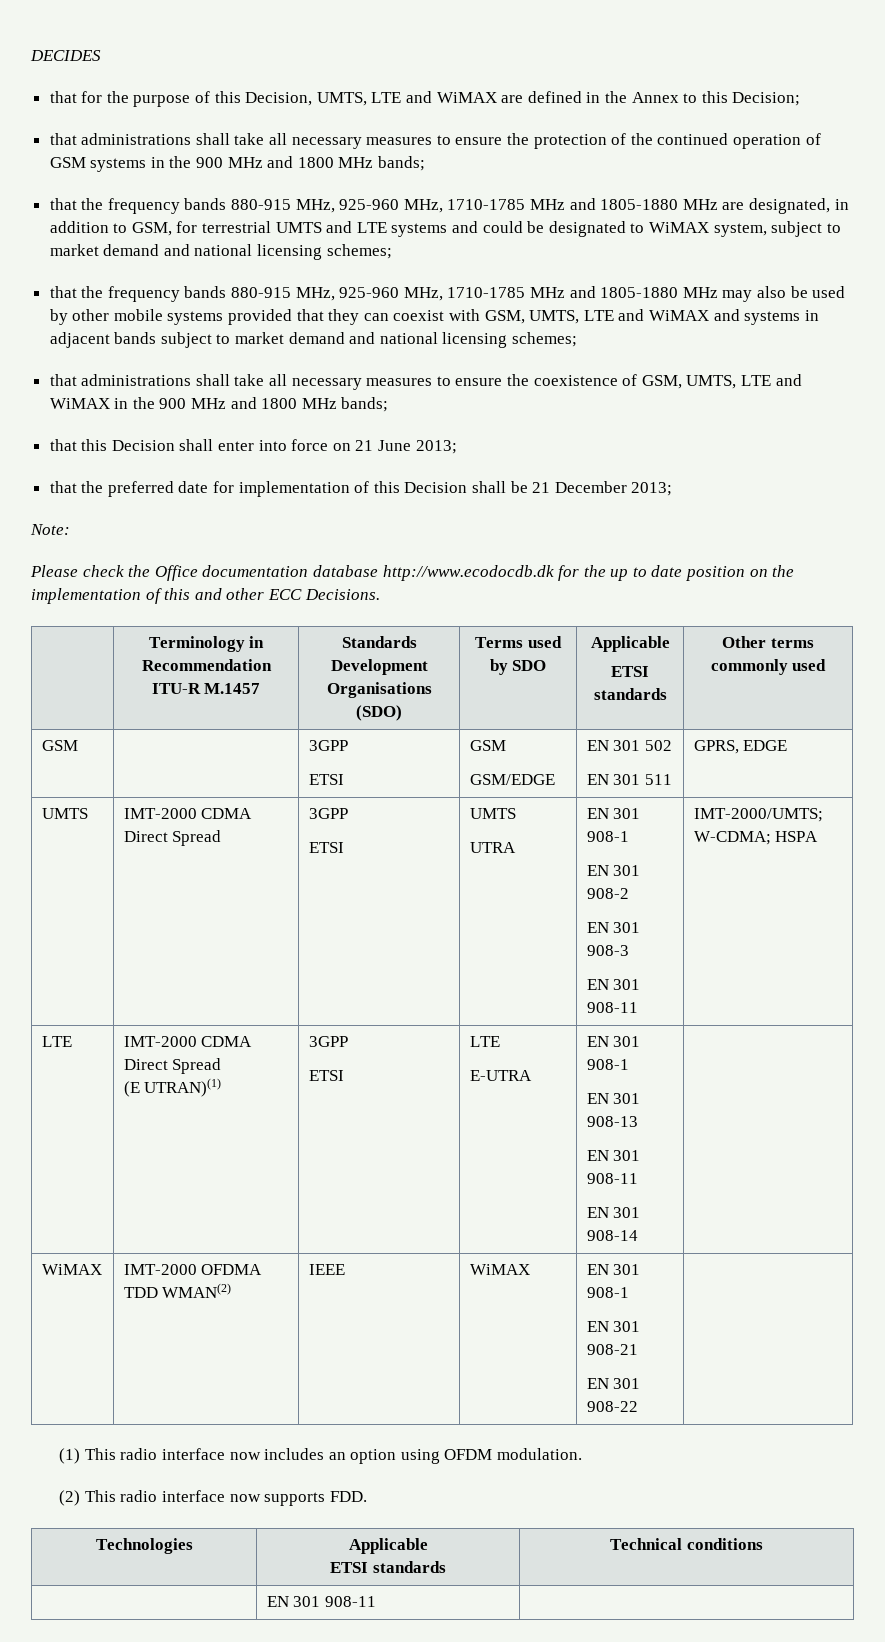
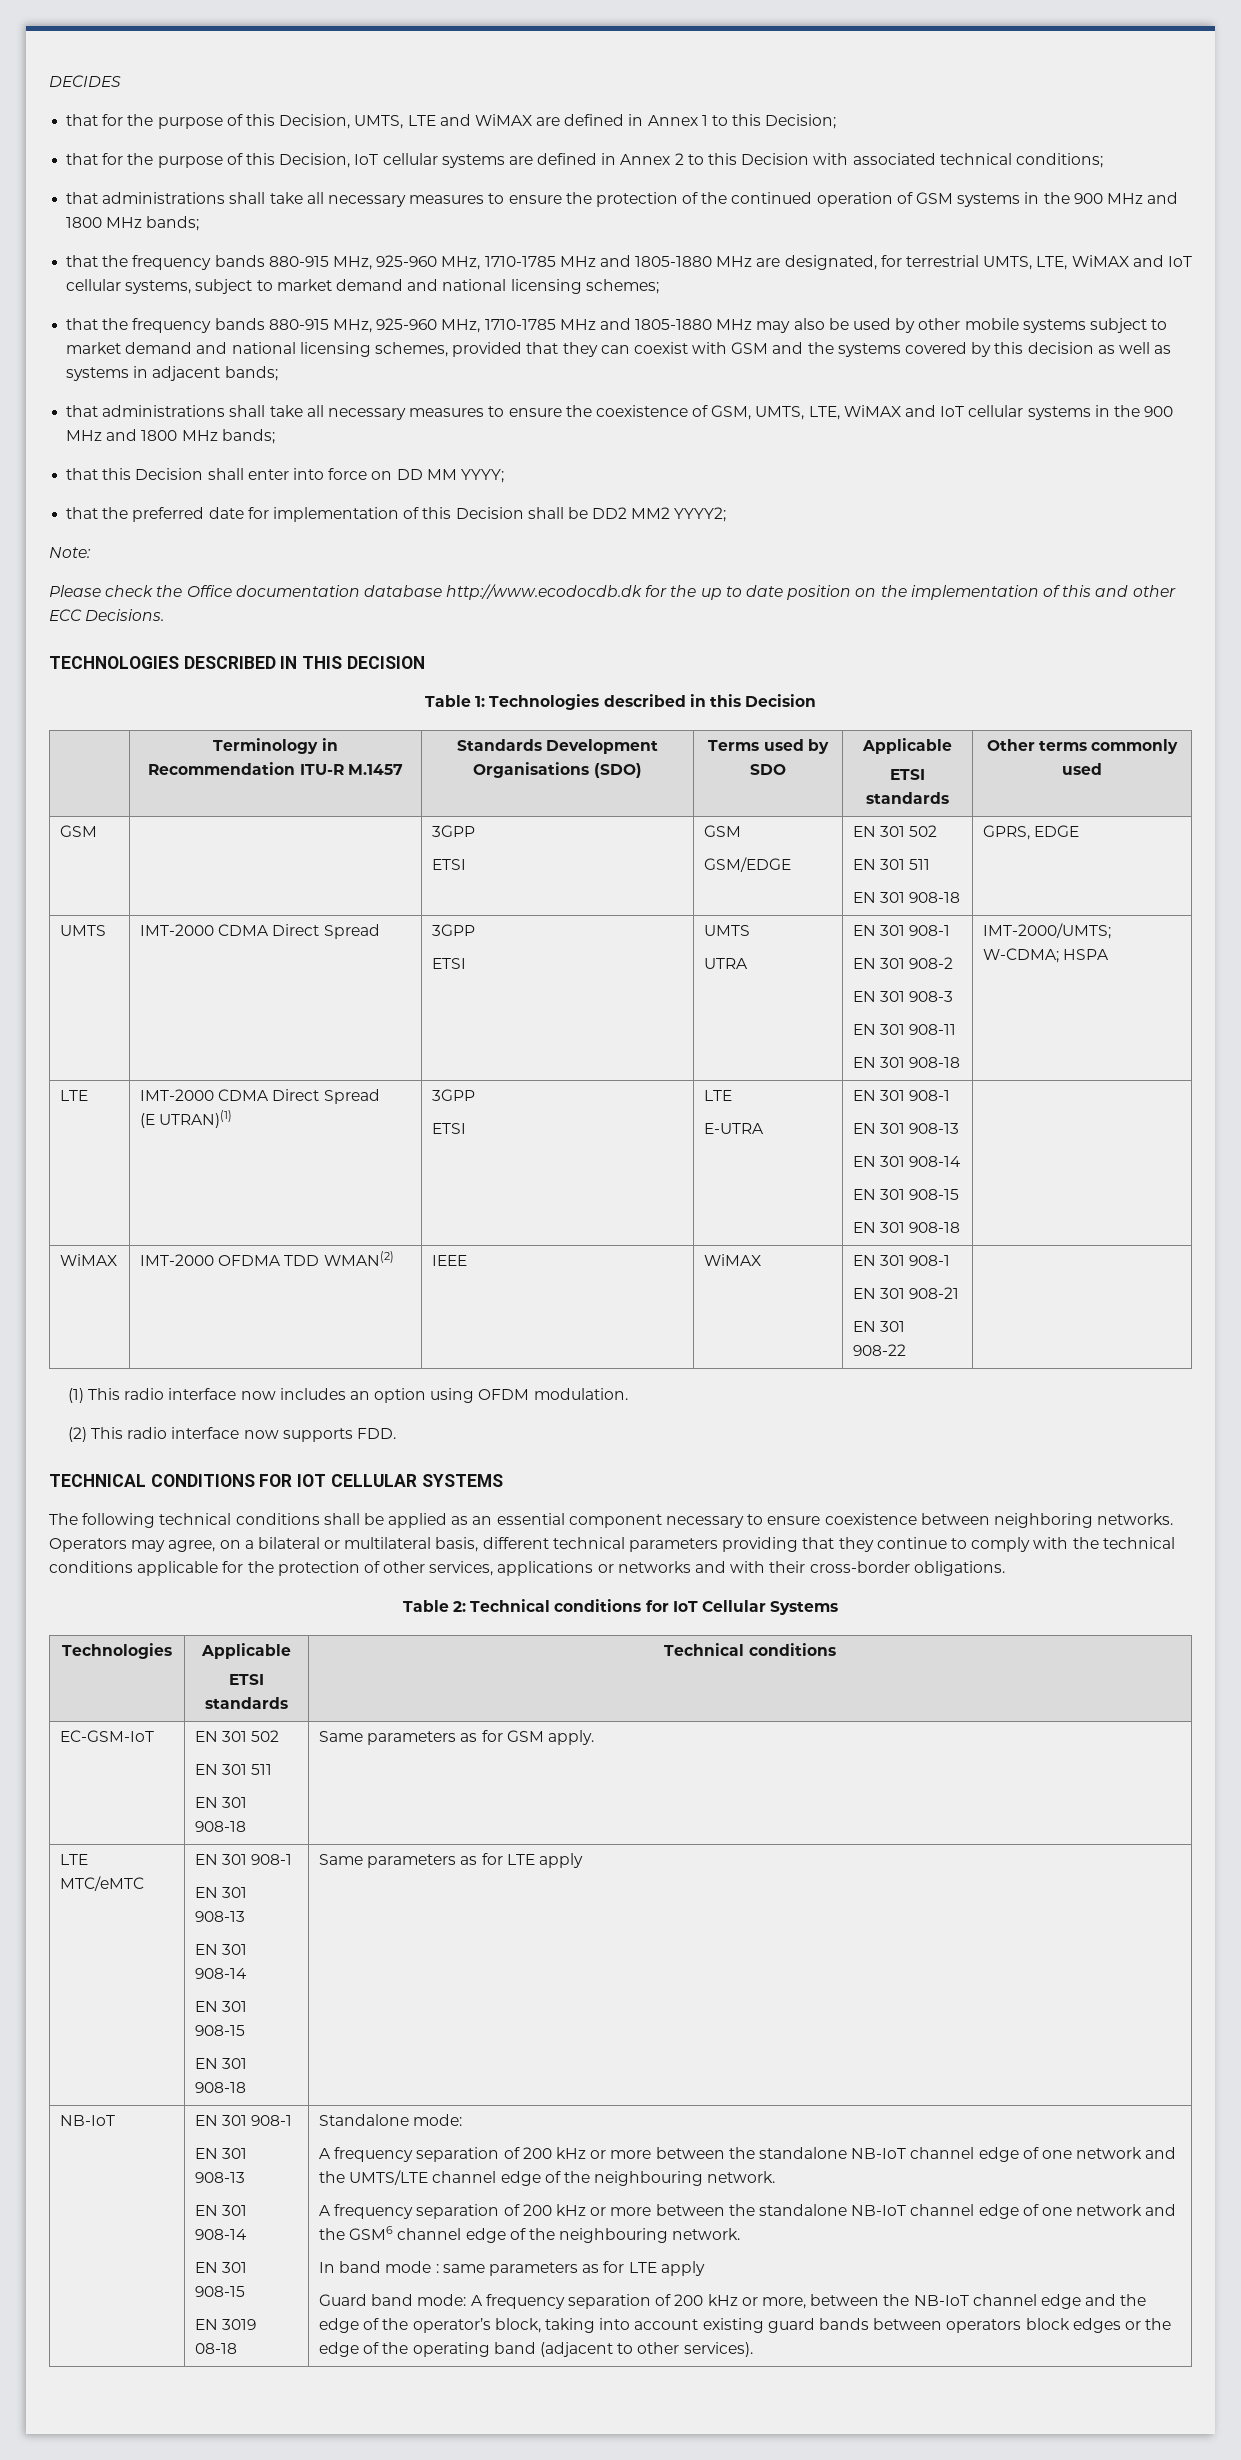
- that for the purpose of this Decision, UMTS, LTE and WiMAX are defined in the Annex to this Decision;
+ that for the purpose of this Decision, UMTS, LTE and WiMAX are defined in Annex 1 to this Decision;
+ that for the purpose of this Decision, IoT cellular systems are defined in Annex 2 to this Decision with associated technical conditions;
- that the frequency bands 880-915 MHz, 925-960 MHz, 1710-1785 MHz and 1805-1880 MHz are designated, in addition to GSM, for terrestrial UMTS and LTE systems and could be designated to WiMAX system, subject to market demand and national licensing schemes;
+ that the frequency bands 880-915 MHz, 925-960 MHz, 1710-1785 MHz and 1805-1880 MHz are designated, for terrestrial UMTS, LTE, WiMAX and IoT cellular systems, subject to market demand and national licensing schemes;
- that the frequency bands 880-915 MHz, 925-960 MHz, 1710-1785 MHz and 1805-1880 MHz may also be used by other mobile systems provided that they can coexist with GSM, UMTS, LTE and WiMAX and systems in adjacent bands subject to market demand and national licensing schemes;
+ that the frequency bands 880-915 MHz, 925-960 MHz, 1710-1785 MHz and 1805-1880 MHz may also be used by other mobile systems subject to market demand and national licensing schemes, provided that they can coexist with GSM and the systems covered by this decision as well as systems in adjacent bands;
- that administrations shall take all necessary measures to ensure the coexistence of GSM, UMTS, LTE and WiMAX in the 900 MHz and 1800 MHz bands;
+ that administrations shall take all necessary measures to ensure the coexistence of GSM, UMTS, LTE, WiMAX and IoT cellular systems in the 900 MHz and 1800 MHz bands;
- that this Decision shall enter into force on 21 June 2013;
+ that this Decision shall enter into force on DD MM YYYY;
- that the preferred date for implementation of this Decision shall be 21 December 2013;
+ that the preferred date for implementation of this Decision shall be DD2 MM2 YYYY2;
+ TECHNOLOGIES DESCRIBED IN THIS DECISION
+ Table 1: Technologies described in this Decision
  GSM | | 3GPP
  ETSI | GSM
  GSM/EDGE | EN 301 502
- EN 301 511 | GPRS, EDGE
+ EN 301 511
+ EN 301 908-18 | GPRS, EDGE
  UMTS | IMT-2000 CDMA Direct Spread | 3GPP
  ETSI | UMTS
  UTRA | EN 301 908-1
  EN 301 908-2
  EN 301 908-3
- EN 301 908-11 | IMT-2000/UMTS; W-CDMA; HSPA
+ EN 301 908-11
+ EN 301 908-18 | IMT-2000/UMTS; W-CDMA; HSPA
  LTE | IMT-2000 CDMA Direct Spread
  (E UTRAN)(1) | 3GPP
  ETSI | LTE
  E-UTRA | EN 301 908-1
  EN 301 908-13
- EN 301 908-11
- EN 301 908-14 |
+ EN 301 908-14
+ EN 301 908-15
+ EN 301 908-18 |
+ TECHNICAL CONDITIONS FOR IOT CELLULAR SYSTEMS
+ The following technical conditions shall be applied as an essential component necessary to ensure coexistence between neighboring networks. Operators may agree, on a bilateral or multilateral basis, different technical parameters providing that they continue to comply with the technical conditions applicable for the protection of other services, applications or networks and with their cross-border obligations.
+ Table 2: Technical conditions for IoT Cellular Systems
- | EN 301 908-11 |
+ EC-GSM-IoT | EN 301 502
+ EN 301 511
+ EN 301 908-18 | Same parameters as for GSM apply.
+ LTE MTC/eMTC | EN 301 908-1
+ EN 301 908-13
+ EN 301 908-14
+ EN 301 908-15
+ EN 301 908-18 | Same parameters as for LTE apply
+ NB-IoT | EN 301 908-1
+ EN 301 908-13
+ EN 301 908-14
+ EN 301 908-15
+ EN 3019 08-18 | Standalone mode:
+ A frequency separation of 200 kHz or more between the standalone NB-IoT channel edge of one network and the UMTS/LTE channel edge of the neighbouring network.
+ A frequency separation of 200 kHz or more between the standalone NB-IoT channel edge of one network and the GSM6 channel edge of the neighbouring network.
+ In band mode : same parameters as for LTE apply
+ Guard band mode: A frequency separation of 200 kHz or more, between the NB-IoT channel edge and the edge of the operator’s block, taking into account existing guard bands between operators block edges or the edge of the operating band (adjacent to other services).

